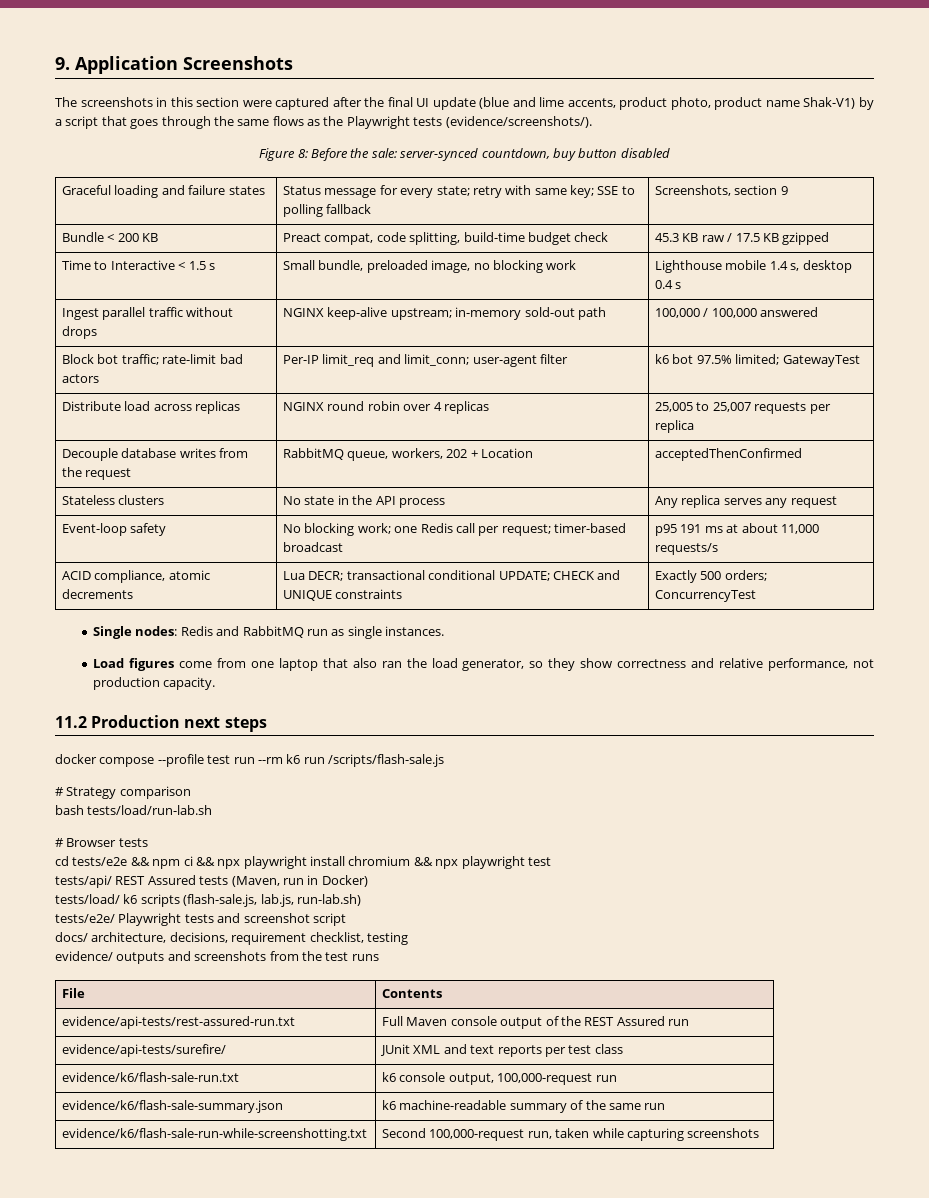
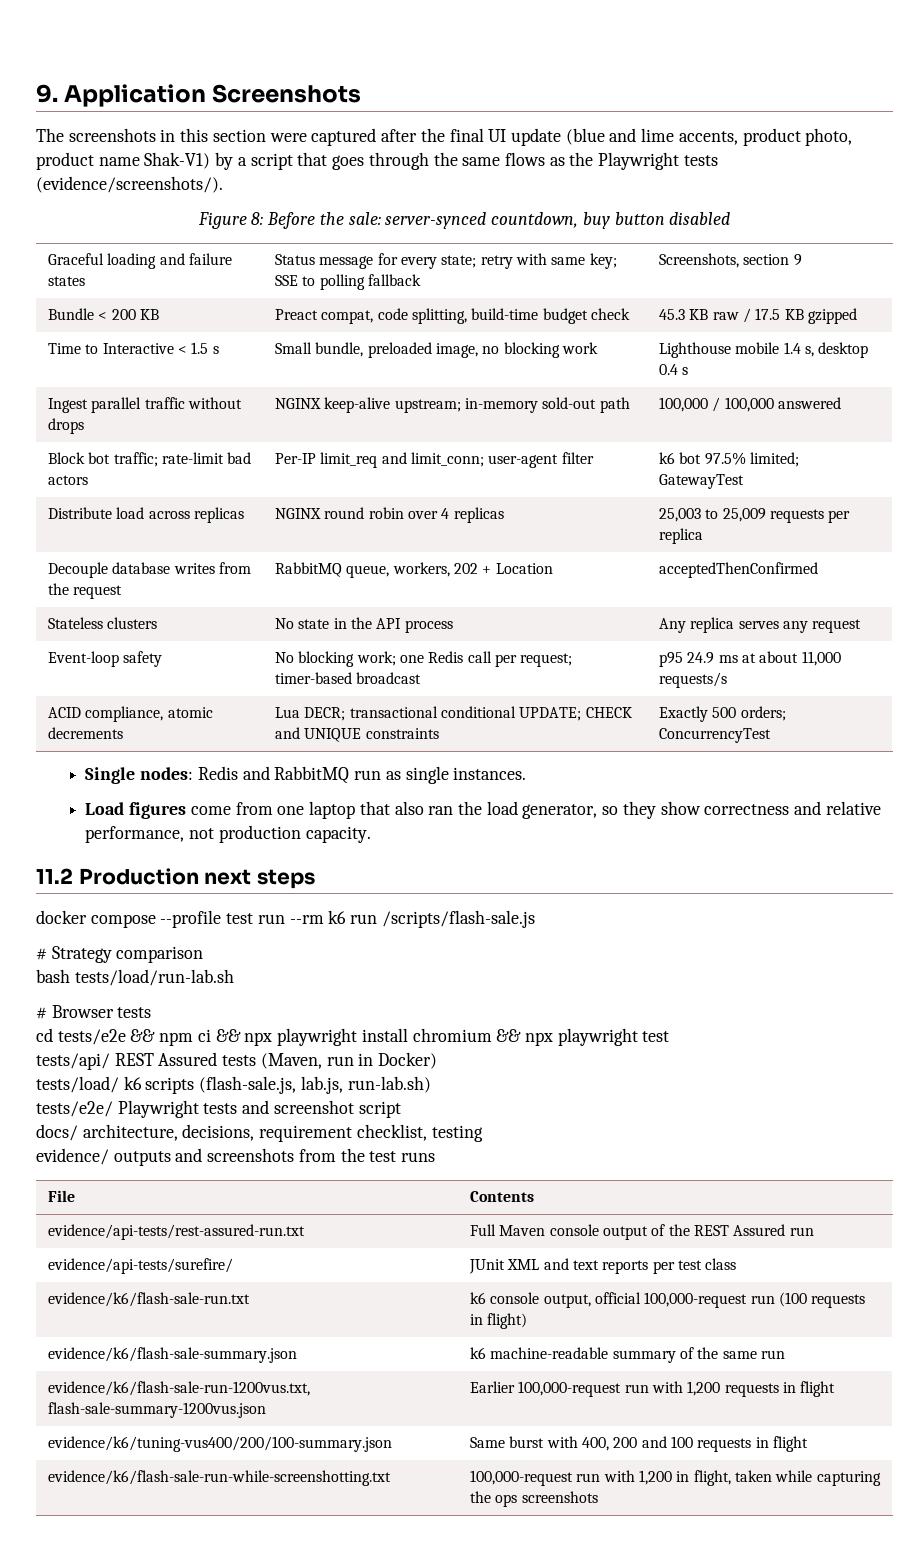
- Distribute load across replicas | NGINX round robin over 4 replicas | 25,005 to 25,007 requests per replica
+ Distribute load across replicas | NGINX round robin over 4 replicas | 25,003 to 25,009 requests per replica
- Event-loop safety | No blocking work; one Redis call per request; timer-based broadcast | p95 191 ms at about 11,000 requests/s
+ Event-loop safety | No blocking work; one Redis call per request; timer-based broadcast | p95 24.9 ms at about 11,000 requests/s
- evidence/k6/flash-sale-run.txt | k6 console output, 100,000-request run
+ evidence/k6/flash-sale-run.txt | k6 console output, official 100,000-request run (100 requests in flight)
- evidence/k6/flash-sale-run-while-screenshotting.txt | Second 100,000-request run, taken while capturing screenshots
+ evidence/k6/flash-sale-run-1200vus.txt, flash-sale-summary-1200vus.json | Earlier 100,000-request run with 1,200 requests in flight
+ evidence/k6/tuning-vus400/200/100-summary.json | Same burst with 400, 200 and 100 requests in flight
+ evidence/k6/flash-sale-run-while-screenshotting.txt | 100,000-request run with 1,200 in flight, taken while capturing the ops screenshots

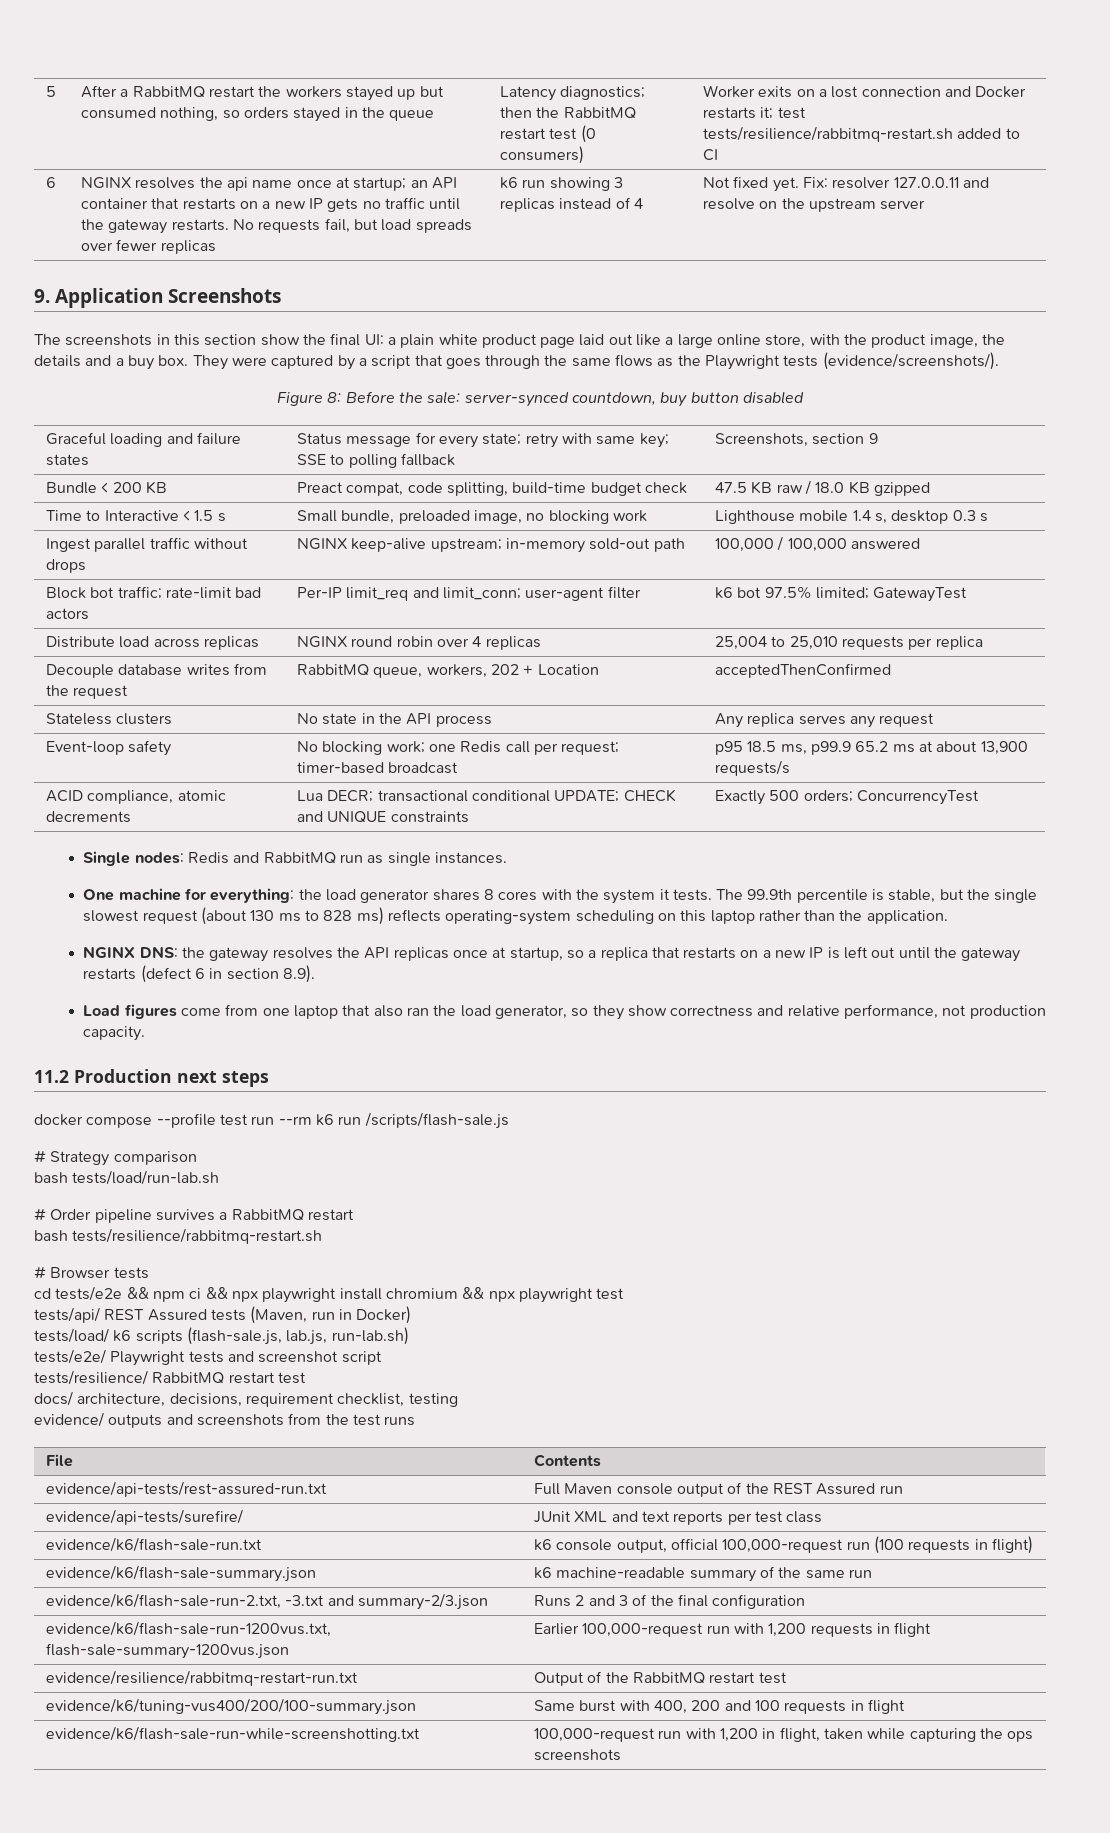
+ 5 | After a RabbitMQ restart the workers stayed up but consumed nothing, so orders stayed in the queue | Latency diagnostics; then the RabbitMQ restart test (0 consumers) | Worker exits on a lost connection and Docker restarts it; test tests/resilience/rabbitmq-restart.sh added to CI
+ 6 | NGINX resolves the api name once at startup; an API container that restarts on a new IP gets no traffic until the gateway restarts. No requests fail, but load spreads over fewer replicas | k6 run showing 3 replicas instead of 4 | Not fixed yet. Fix: resolver 127.0.0.11 and resolve on the upstream server
- The screenshots in this section were captured after the final UI update (blue and lime accents, product photo, product name Shak-V1) by a script that goes through the same flows as the Playwright tests (evidence/screenshots/).
+ The screenshots in this section show the final UI: a plain white product page laid out like a large online store, with the product image, the details and a buy box. They were captured by a script that goes through the same flows as the Playwright tests (evidence/screenshots/).
- Bundle < 200 KB | Preact compat, code splitting, build-time budget check | 45.3 KB raw / 17.5 KB gzipped
+ Bundle < 200 KB | Preact compat, code splitting, build-time budget check | 47.5 KB raw / 18.0 KB gzipped
- Time to Interactive < 1.5 s | Small bundle, preloaded image, no blocking work | Lighthouse mobile 1.4 s, desktop 0.4 s
+ Time to Interactive < 1.5 s | Small bundle, preloaded image, no blocking work | Lighthouse mobile 1.4 s, desktop 0.3 s
- Distribute load across replicas | NGINX round robin over 4 replicas | 25,003 to 25,009 requests per replica
+ Distribute load across replicas | NGINX round robin over 4 replicas | 25,004 to 25,010 requests per replica
- Event-loop safety | No blocking work; one Redis call per request; timer-based broadcast | p95 24.9 ms at about 11,000 requests/s
+ Event-loop safety | No blocking work; one Redis call per request; timer-based broadcast | p95 18.5 ms, p99.9 65.2 ms at about 13,900 requests/s
+ One machine for everything: the load generator shares 8 cores with the system it tests. The 99.9th percentile is stable, but the single slowest request (about 130 ms to 828 ms) reflects operating-system scheduling on this laptop rather than the application.
+ NGINX DNS: the gateway resolves the API replicas once at startup, so a replica that restarts on a new IP is left out until the gateway restarts (defect 6 in section 8.9).
+ # Order pipeline survives a RabbitMQ restart
+ bash tests/resilience/rabbitmq-restart.sh
+ tests/resilience/ RabbitMQ restart test
+ evidence/k6/flash-sale-run-2.txt, -3.txt and summary-2/3.json | Runs 2 and 3 of the final configuration
+ evidence/resilience/rabbitmq-restart-run.txt | Output of the RabbitMQ restart test

